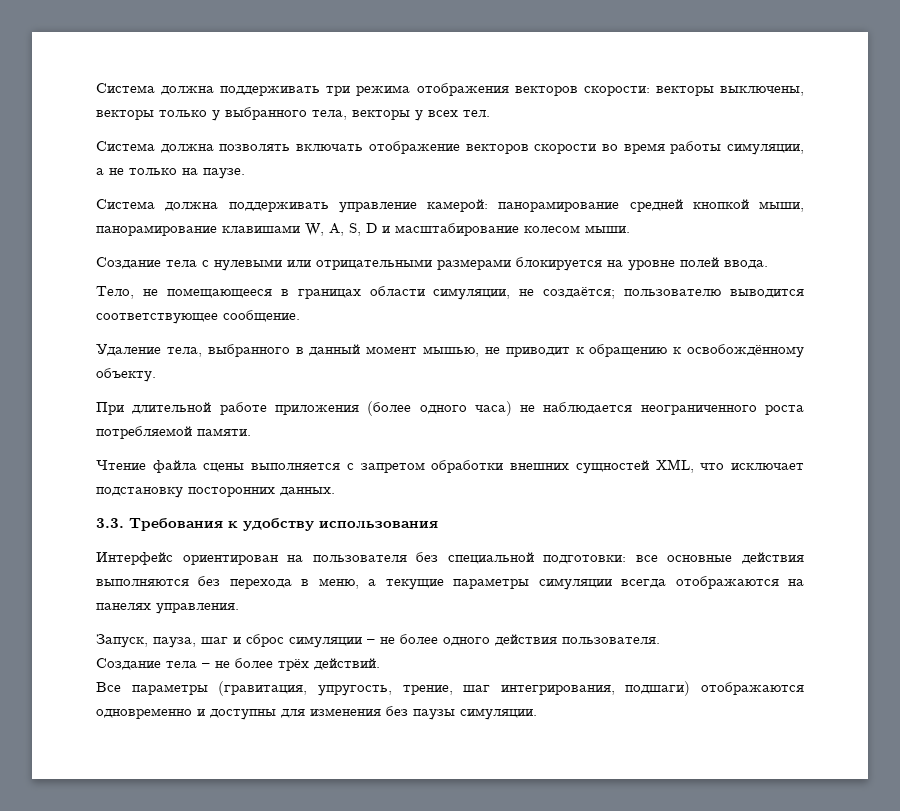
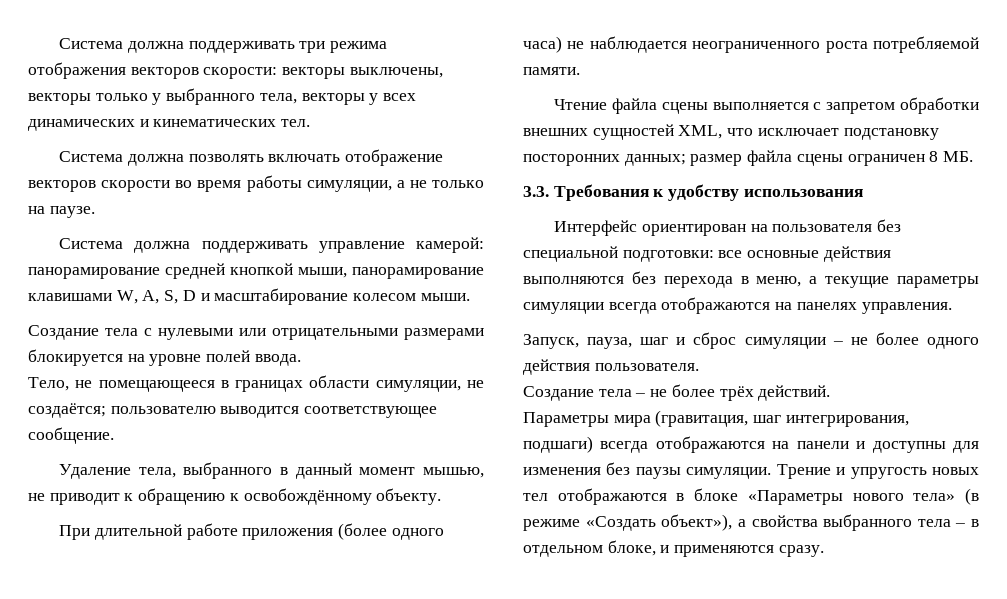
- Система должна поддерживать три режима отображения векторов скорости: векторы выключены, векторы только у выбранного тела, векторы у всех тел.
+ Система должна поддерживать три режима отображения векторов скорости: векторы выключены, векторы только у выбранного тела, векторы у всех динамических и кинематических тел.
- Чтение файла сцены выполняется с запретом обработки внешних сущностей XML, что исключает подстановку посторонних данных.
+ Чтение файла сцены выполняется с запретом обработки внешних сущностей XML, что исключает подстановку посторонних данных; размер файла сцены ограничен 8 МБ.
- Все параметры (гравитация, упругость, трение, шаг интегрирования, подшаги) отображаются одновременно и доступны для изменения без паузы симуляции.
+ Параметры мира (гравитация, шаг интегрирования, подшаги) всегда отображаются на панели и доступны для изменения без паузы симуляции.
+ Трение и упругость новых тел отображаются в блоке «Параметры нового тела» (в режиме «Создать объект»), а свойства выбранного тела – в отдельном блоке, и применяются сразу.

